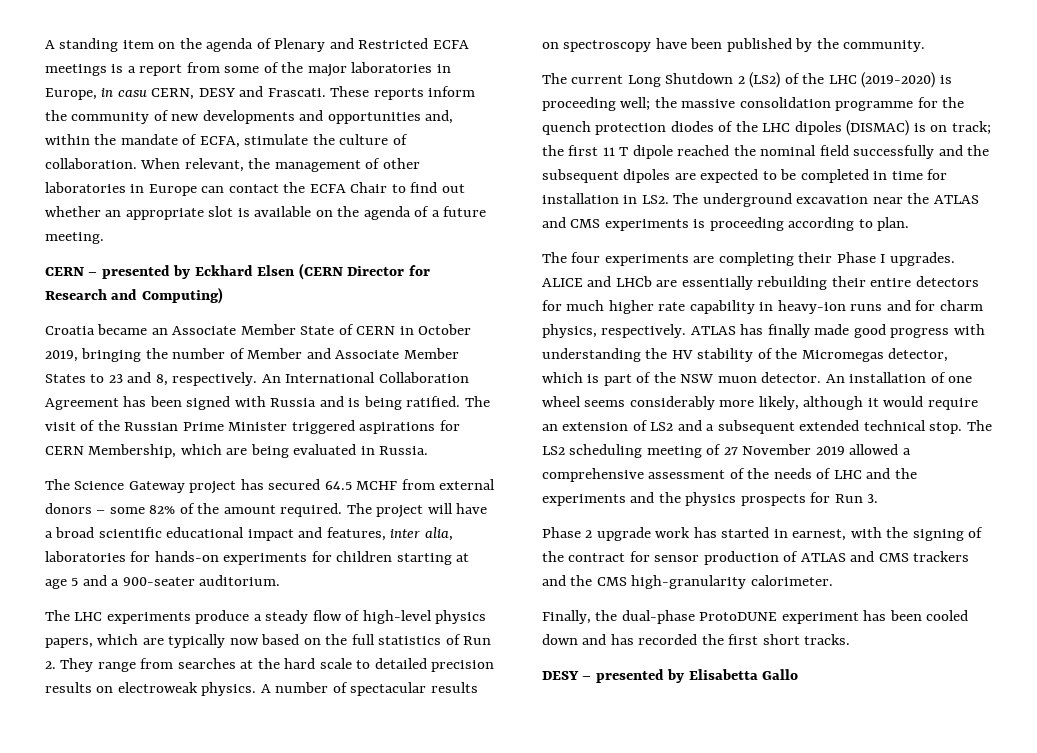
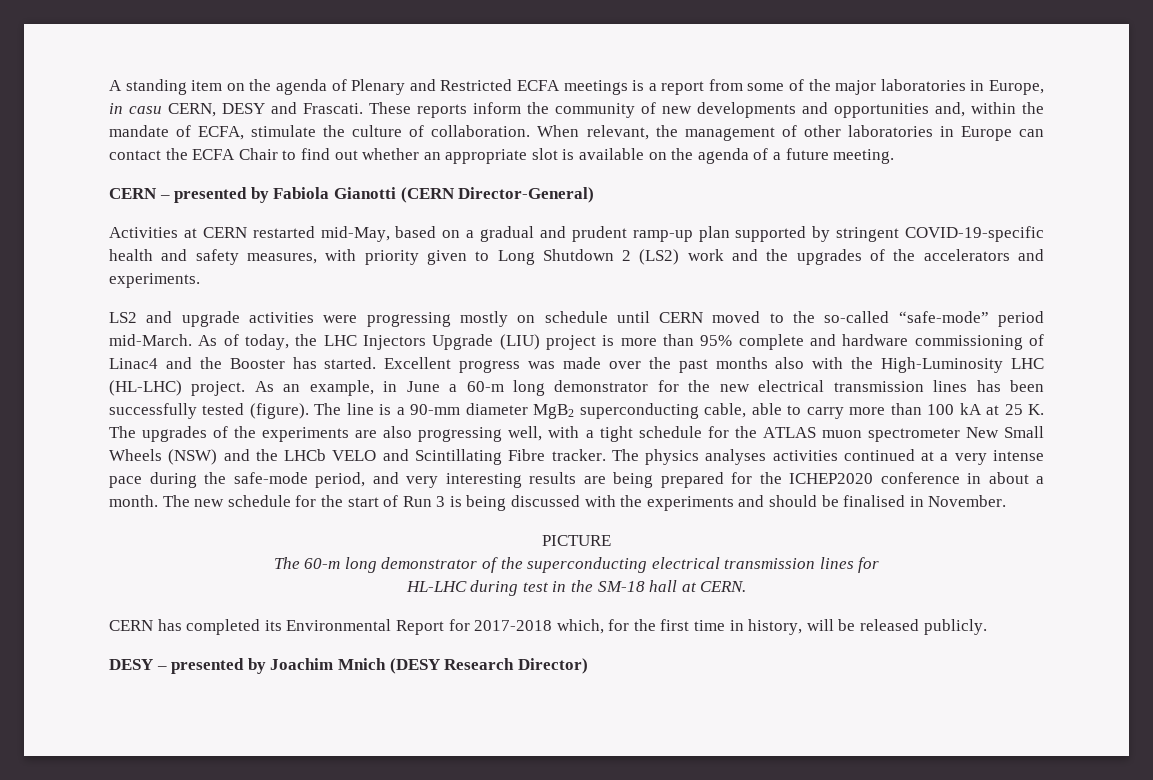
- CERN – presented by Eckhard Elsen (CERN Director for Research and Computing)
- Croatia became an Associate Member State of CERN in October 2019, bringing the number of Member and Associate Member States to 23 and 8, respectively. An International Collaboration Agreement has been signed with Russia and is being ratified. The visit of the Russian Prime Minister triggered aspirations for CERN Membership, which are being evaluated in Russia.
- The Science Gateway project has secured 64.5 MCHF from external donors – some 82% of the amount required. The project will have a broad scientific educational impact and features, inter alia, laboratories for hands-on experiments for children starting at age 5 and a 900-seater auditorium.
- The LHC experiments produce a steady flow of high-level physics papers, which are typically now based on the full statistics of Run 2. They range from searches at the hard scale to detailed precision results on electroweak physics. A number of spectacular results on spectroscopy have been published by the community.
- The current Long Shutdown 2 (LS2) of the LHC (2019-2020) is proceeding well; the massive consolidation programme for the quench protection diodes of the LHC dipoles (DISMAC) is on track; the first 11 T dipole reached the nominal field successfully and the subsequent dipoles are expected to be completed in time for installation in LS2. The underground excavation near the ATLAS and CMS experiments is proceeding according to plan.
- The four experiments are completing their Phase I upgrades. ALICE and LHCb are essentially rebuilding their entire detectors for much higher rate capability in heavy-ion runs and for charm physics, respectively. ATLAS has finally made good progress with understanding the HV stability of the Micromegas detector, which is part of the NSW muon detector. An installation of one wheel seems considerably more likely, although it would require an extension of LS2 and a subsequent extended technical stop. The LS2 scheduling meeting of 27 November 2019 allowed a comprehensive assessment of the needs of LHC and the experiments and the physics prospects for Run 3.
- Phase 2 upgrade work has started in earnest, with the signing of the contract for sensor production of ATLAS and CMS trackers and the CMS high-granularity calorimeter.
- Finally, the dual-phase ProtoDUNE experiment has been cooled down and has recorded the first short tracks.
+ CERN – presented by Fabiola Gianotti (CERN Director-General)
+ Activities at CERN restarted mid-May, based on a gradual and prudent ramp-up plan supported by stringent COVID-19-specific health and safety measures, with priority given to Long Shutdown 2 (LS2) work and the upgrades of the accelerators and experiments.
+ LS2 and upgrade activities were progressing mostly on schedule until CERN moved to the so-called “safe-mode” period mid-March. As of today, the LHC Injectors Upgrade (LIU) project is more than 95% complete and hardware commissioning of Linac4 and the Booster has started. Excellent progress was made over the past months also with the High-Luminosity LHC (HL-LHC) project. As an example, in June a 60-m long demonstrator for the new electrical transmission lines has been successfully tested (figure). The line is a 90-mm diameter MgB2 superconducting cable, able to carry more than 100 kA at 25 K. The upgrades of the experiments are also progressing well, with a tight schedule for the ATLAS muon spectrometer New Small Wheels (NSW) and the LHCb VELO and Scintillating Fibre tracker. The physics analyses activities continued at a very intense pace during the safe-mode period, and very interesting results are being prepared for the ICHEP2020 conference in about a month. The new schedule for the start of Run 3 is being discussed with the experiments and should be finalised in November.
+ PICTURE
+ The 60-m long demonstrator of the superconducting electrical transmission lines for
+ HL-LHC during test in the SM-18 hall at CERN.
+ CERN has completed its Environmental Report for 2017-2018 which, for the first time in history, will be released publicly.
- DESY – presented by Elisabetta Gallo
+ DESY – presented by Joachim Mnich (DESY Research Director)

